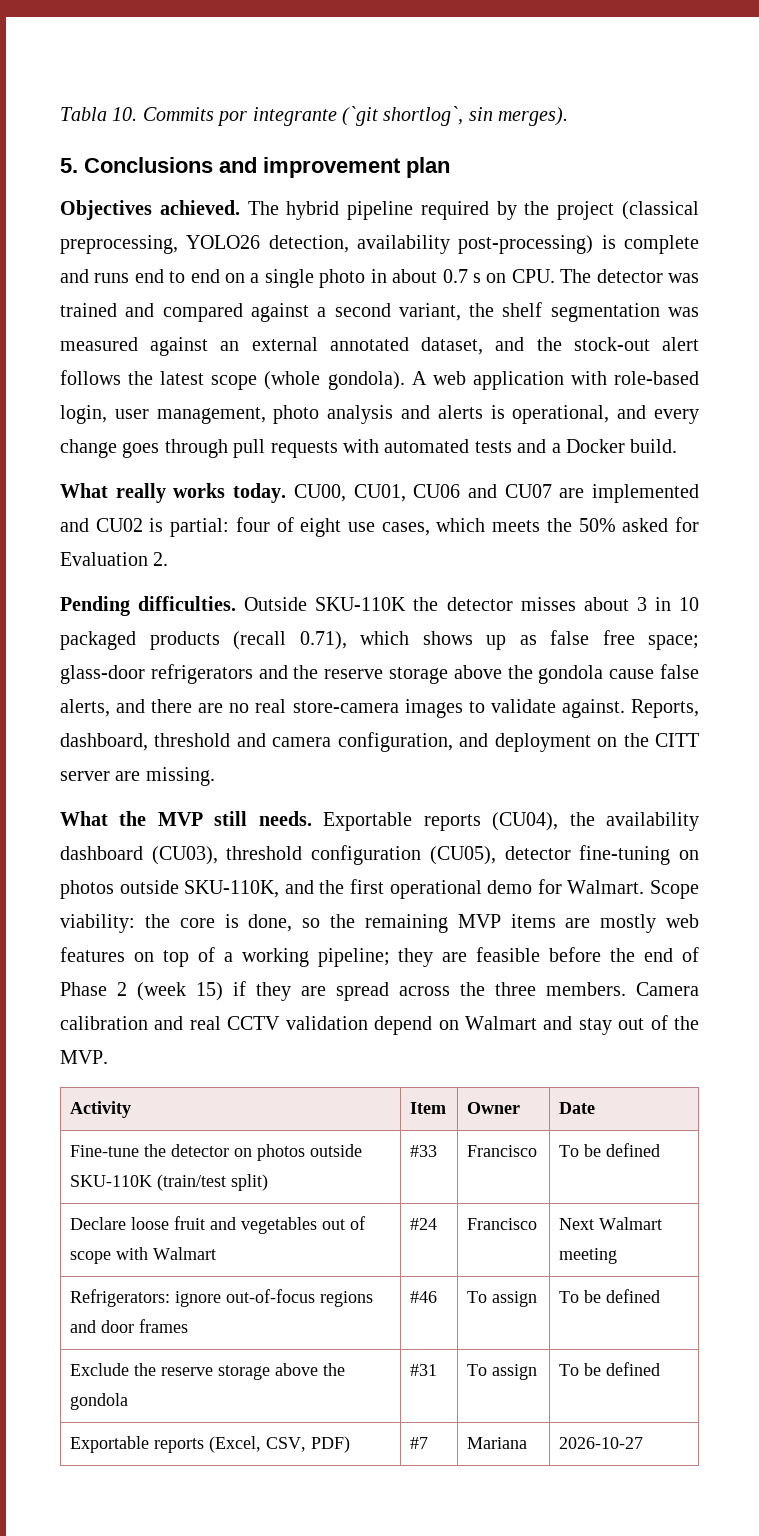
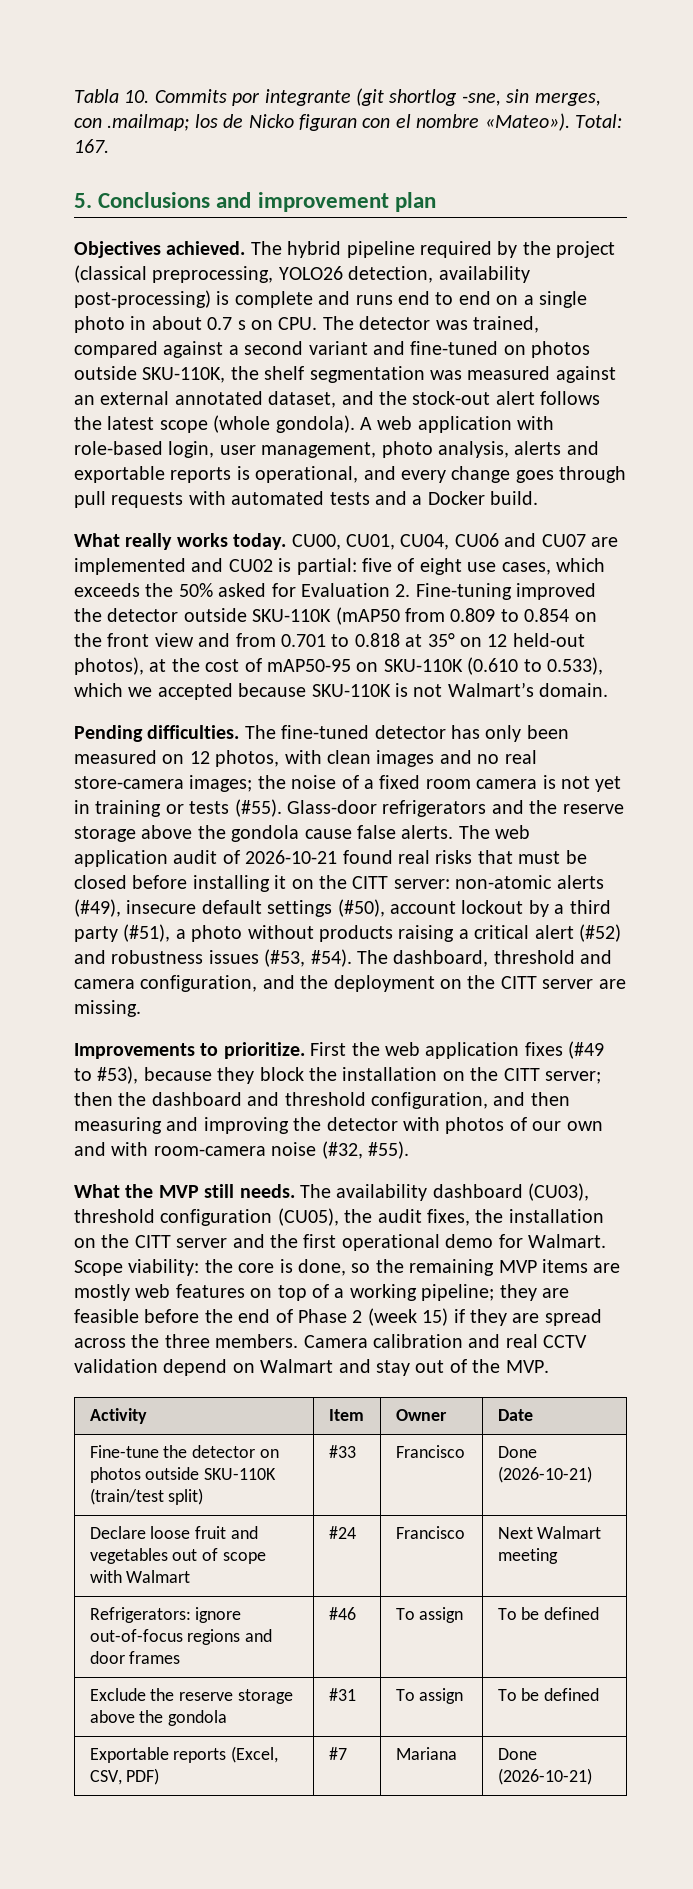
- Tabla 10. Commits por integrante (`git shortlog`, sin merges).
+ Tabla 10. Commits por integrante (git shortlog -sne, sin merges, con .mailmap; los de Nicko figuran con el nombre «Mateo»). Total: 167.
- The hybrid pipeline required by the project (classical preprocessing, YOLO26 detection, availability post-processing) is complete and runs end to end on a single photo in about 0.7 s on CPU. The detector was trained and compared against a second variant, the shelf segmentation was measured against an external annotated dataset, and the stock-out alert follows the latest scope (whole gondola).
+ The hybrid pipeline required by the project (classical preprocessing, YOLO26 detection, availability post-processing) is complete and runs end to end on a single photo in about 0.7 s on CPU. The detector was trained, compared against a second variant and fine-tuned on photos outside SKU-110K, the shelf segmentation was measured against an external annotated dataset, and the stock-out alert follows the latest scope (whole gondola).
- A web application with role-based login, user management, photo analysis and alerts is operational, and every change goes through pull requests with automated tests and a Docker build.
+ A web application with role-based login, user management, photo analysis, alerts and exportable reports is operational, and every change goes through pull requests with automated tests and a Docker build.
- CU00, CU01, CU06 and CU07 are implemented and CU02 is partial: four of eight use cases, which meets the 50% asked for Evaluation 2.
- Pending difficulties. Outside SKU-110K the detector misses about 3 in 10 packaged products (recall 0.71), which shows up as false free space; glass-door refrigerators and the reserve storage above the gondola cause false alerts, and there are no real store-camera images to validate against. Reports, dashboard, threshold and camera configuration, and deployment on the CITT server are missing.
+ CU00, CU01, CU04, CU06 and CU07 are implemented and CU02 is partial: five of eight use cases, which exceeds the 50% asked for Evaluation 2. Fine-tuning improved the detector outside SKU-110K (mAP50 from 0.809 to 0.854 on the front view and from 0.701 to 0.818 at 35° on 12 held-out photos), at the cost of mAP50-95 on SKU-110K (0.610 to 0.533), which we accepted because SKU-110K is not Walmart’s domain.
+ Pending difficulties. The fine-tuned detector has only been measured on 12 photos, with clean images and no real store-camera images; the noise of a fixed room camera is not yet in training or tests (#55). Glass-door refrigerators and the reserve storage above the gondola cause false alerts. The web application audit of 2026-10-21 found real risks that must be closed before installing it on the CITT server: non-atomic alerts (#49), insecure default settings (#50), account lockout by a third party (#51), a photo without products raising a critical alert (#52) and robustness issues (#53, #54). The dashboard, threshold and camera configuration, and the deployment on the CITT server are missing.
+ Improvements to prioritize. First the web application fixes (#49 to #53), because they block the installation on the CITT server; then the dashboard and threshold configuration, and then measuring and improving the detector with photos of our own and with room-camera noise (#32, #55).
- Exportable reports (CU04), the availability dashboard (CU03), threshold configuration (CU05), detector fine-tuning on photos outside SKU-110K, and the first operational demo for Walmart.
+ The availability dashboard (CU03), threshold configuration (CU05), the audit fixes, the installation on the CITT server and the first operational demo for Walmart.
- Fine-tune the detector on photos outside SKU-110K (train/test split) | #33 | Francisco | To be defined
+ Fine-tune the detector on photos outside SKU-110K (train/test split) | #33 | Francisco | Done (2026-10-21)
- Exportable reports (Excel, CSV, PDF) | #7 | Mariana | 2026-10-27
+ Exportable reports (Excel, CSV, PDF) | #7 | Mariana | Done (2026-10-21)

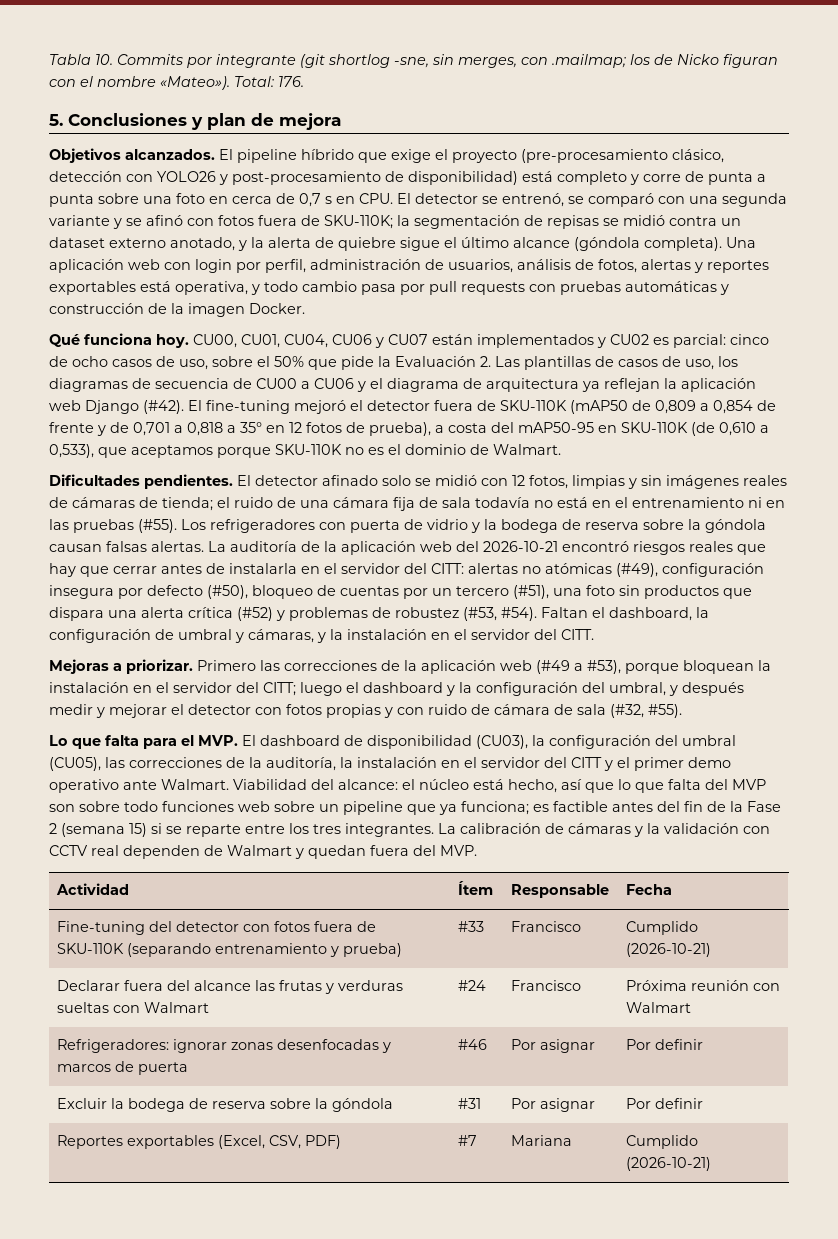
- Total: 167.
+ Total: 176.
- 5. Conclusions and improvement plan
- Objectives achieved. The hybrid pipeline required by the project (classical preprocessing, YOLO26 detection, availability post-processing) is complete and runs end to end on a single photo in about 0.7 s on CPU. The detector was trained, compared against a second variant and fine-tuned on photos outside SKU-110K, the shelf segmentation was measured against an external annotated dataset, and the stock-out alert follows the latest scope (whole gondola). A web application with role-based login, user management, photo analysis, alerts and exportable reports is operational, and every change goes through pull requests with automated tests and a Docker build.
- What really works today. CU00, CU01, CU04, CU06 and CU07 are implemented and CU02 is partial: five of eight use cases, which exceeds the 50% asked for Evaluation 2. Fine-tuning improved the detector outside SKU-110K (mAP50 from 0.809 to 0.854 on the front view and from 0.701 to 0.818 at 35° on 12 held-out photos), at the cost of mAP50-95 on SKU-110K (0.610 to 0.533), which we accepted because SKU-110K is not Walmart’s domain.
- Pending difficulties. The fine-tuned detector has only been measured on 12 photos, with clean images and no real store-camera images; the noise of a fixed room camera is not yet in training or tests (#55). Glass-door refrigerators and the reserve storage above the gondola cause false alerts. The web application audit of 2026-10-21 found real risks that must be closed before installing it on the CITT server: non-atomic alerts (#49), insecure default settings (#50), account lockout by a third party (#51), a photo without products raising a critical alert (#52) and robustness issues (#53, #54). The dashboard, threshold and camera configuration, and the deployment on the CITT server are missing.
- Improvements to prioritize. First the web application fixes (#49 to #53), because they block the installation on the CITT server; then the dashboard and threshold configuration, and then measuring and improving the detector with photos of our own and with room-camera noise (#32, #55).
- What the MVP still needs. The availability dashboard (CU03), threshold configuration (CU05), the audit fixes, the installation on the CITT server and the first operational demo for Walmart. Scope viability: the core is done, so the remaining MVP items are mostly web features on top of a working pipeline; they are feasible before the end of Phase 2 (week 15) if they are spread across the three members. Camera calibration and real CCTV validation depend on Walmart and stay out of the MVP.
- Activity | Item | Owner | Date
- Fine-tune the detector on photos outside SKU-110K (train/test split) | #33 | Francisco | Done (2026-10-21)
+ 5. Conclusiones y plan de mejora
+ Objetivos alcanzados. El pipeline híbrido que exige el proyecto (pre-procesamiento clásico, detección con YOLO26 y post-procesamiento de disponibilidad) está completo y corre de punta a punta sobre una foto en cerca de 0,7 s en CPU. El detector se entrenó, se comparó con una segunda variante y se afinó con fotos fuera de SKU-110K; la segmentación de repisas se midió contra un dataset externo anotado, y la alerta de quiebre sigue el último alcance (góndola completa). Una aplicación web con login por perfil, administración de usuarios, análisis de fotos, alertas y reportes exportables está operativa, y todo cambio pasa por pull requests con pruebas automáticas y construcción de la imagen Docker.
+ Qué funciona hoy. CU00, CU01, CU04, CU06 y CU07 están implementados y CU02 es parcial: cinco de ocho casos de uso, sobre el 50% que pide la Evaluación 2. Las plantillas de casos de uso, los diagramas de secuencia de CU00 a CU06 y el diagrama de arquitectura ya reflejan la aplicación web Django (#42). El fine-tuning mejoró el detector fuera de SKU-110K (mAP50 de 0,809 a 0,854 de frente y de 0,701 a 0,818 a 35° en 12 fotos de prueba), a costa del mAP50-95 en SKU-110K (de 0,610 a 0,533), que aceptamos porque SKU-110K no es el dominio de Walmart.
+ Dificultades pendientes. El detector afinado solo se midió con 12 fotos, limpias y sin imágenes reales de cámaras de tienda; el ruido de una cámara fija de sala todavía no está en el entrenamiento ni en las pruebas (#55). Los refrigeradores con puerta de vidrio y la bodega de reserva sobre la góndola causan falsas alertas. La auditoría de la aplicación web del 2026-10-21 encontró riesgos reales que hay que cerrar antes de instalarla en el servidor del CITT: alertas no atómicas (#49), configuración insegura por defecto (#50), bloqueo de cuentas por un tercero (#51), una foto sin productos que dispara una alerta crítica (#52) y problemas de robustez (#53, #54). Faltan el dashboard, la configuración de umbral y cámaras, y la instalación en el servidor del CITT.
+ Mejoras a priorizar. Primero las correcciones de la aplicación web (#49 a #53), porque bloquean la instalación en el servidor del CITT; luego el dashboard y la configuración del umbral, y después medir y mejorar el detector con fotos propias y con ruido de cámara de sala (#32, #55).
+ Lo que falta para el MVP. El dashboard de disponibilidad (CU03), la configuración del umbral (CU05), las correcciones de la auditoría, la instalación en el servidor del CITT y el primer demo operativo ante Walmart. Viabilidad del alcance: el núcleo está hecho, así que lo que falta del MVP son sobre todo funciones web sobre un pipeline que ya funciona; es factible antes del fin de la Fase 2 (semana 15) si se reparte entre los tres integrantes. La calibración de cámaras y la validación con CCTV real dependen de Walmart y quedan fuera del MVP.
+ Actividad | Ítem | Responsable | Fecha
+ Fine-tuning del detector con fotos fuera de SKU-110K (separando entrenamiento y prueba) | #33 | Francisco | Cumplido (2026-10-21)
- Declare loose fruit and vegetables out of scope with Walmart | #24 | Francisco | Next Walmart meeting
- Refrigerators: ignore out-of-focus regions and door frames | #46 | To assign | To be defined
- Exclude the reserve storage above the gondola | #31 | To assign | To be defined
- Exportable reports (Excel, CSV, PDF) | #7 | Mariana | Done (2026-10-21)
+ Declarar fuera del alcance las frutas y verduras sueltas con Walmart | #24 | Francisco | Próxima reunión con Walmart
+ Refrigeradores: ignorar zonas desenfocadas y marcos de puerta | #46 | Por asignar | Por definir
+ Excluir la bodega de reserva sobre la góndola | #31 | Por asignar | Por definir
+ Reportes exportables (Excel, CSV, PDF) | #7 | Mariana | Cumplido (2026-10-21)

